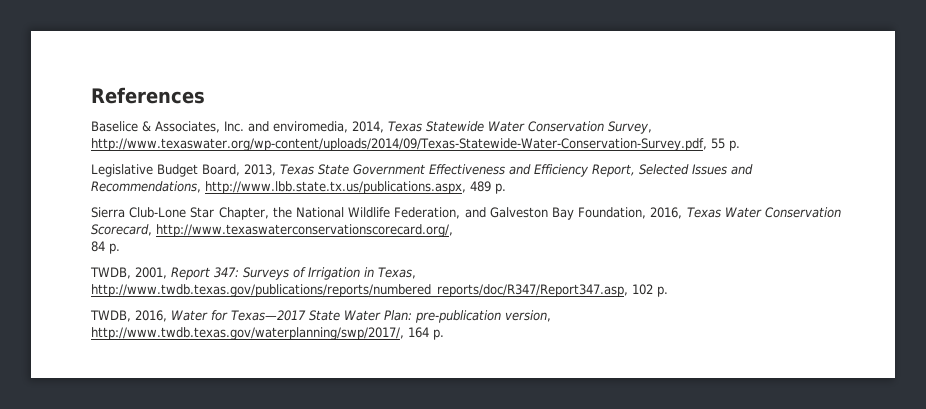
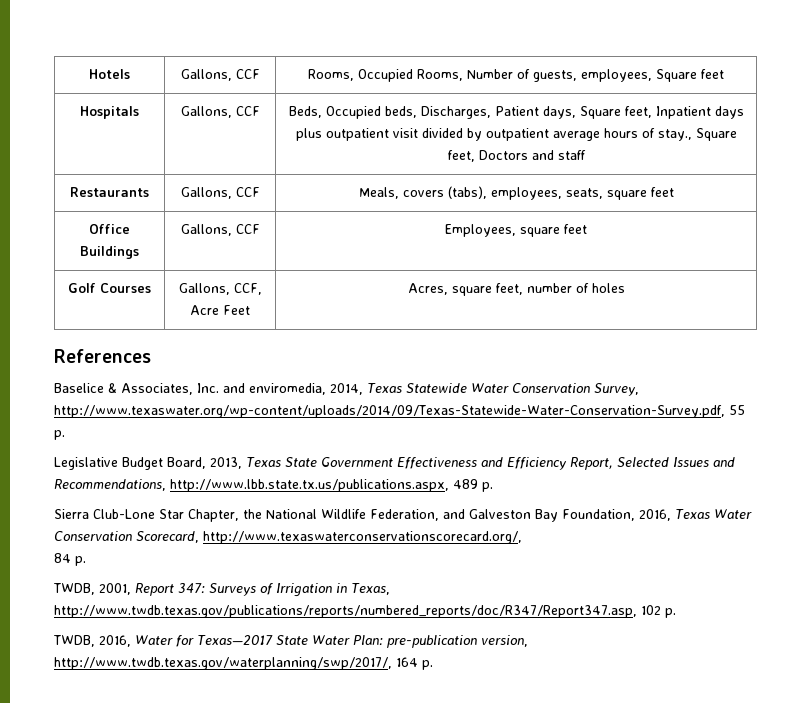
+ Hotels | Gallons, CCF | Rooms, Occupied Rooms, Number of guests, employees, Square feet
+ Hospitals | Gallons, CCF | Beds, Occupied beds, Discharges, Patient days, Square feet, Inpatient days plus outpatient visit divided by outpatient average hours of stay., Square feet, Doctors and staff
+ Restaurants | Gallons, CCF | Meals, covers (tabs), employees, seats, square feet
+ Office Buildings | Gallons, CCF | Employees, square feet
+ Golf Courses | Gallons, CCF, Acre Feet | Acres, square feet, number of holes

